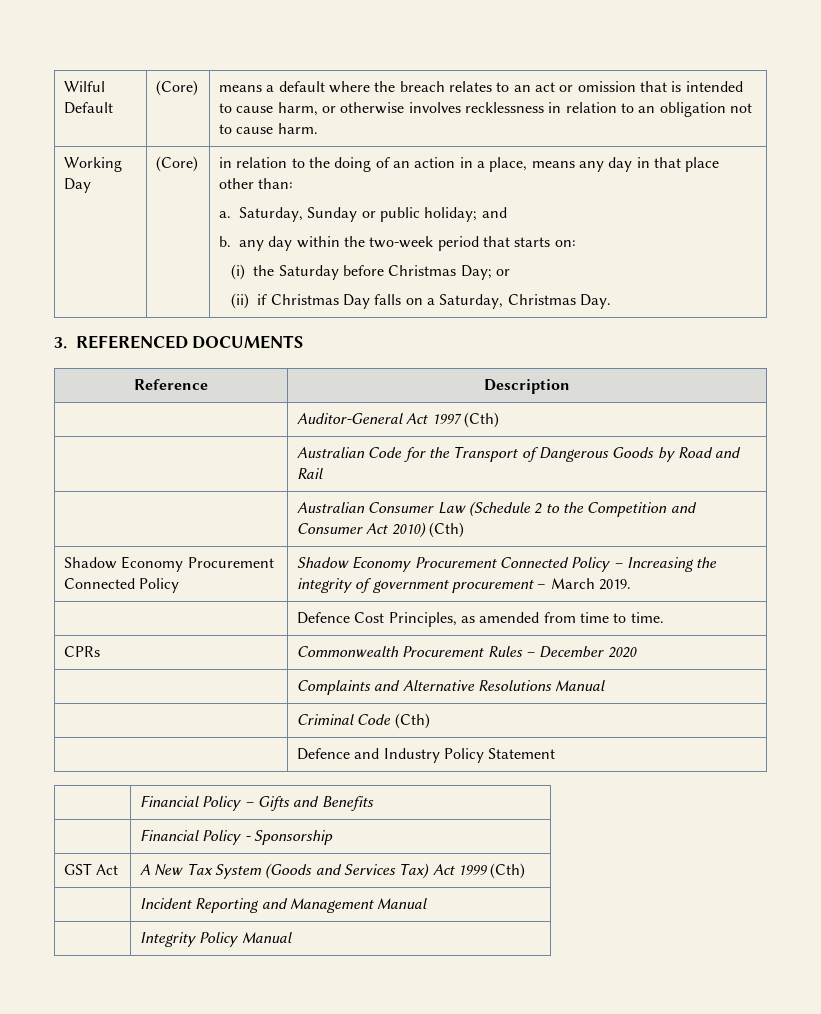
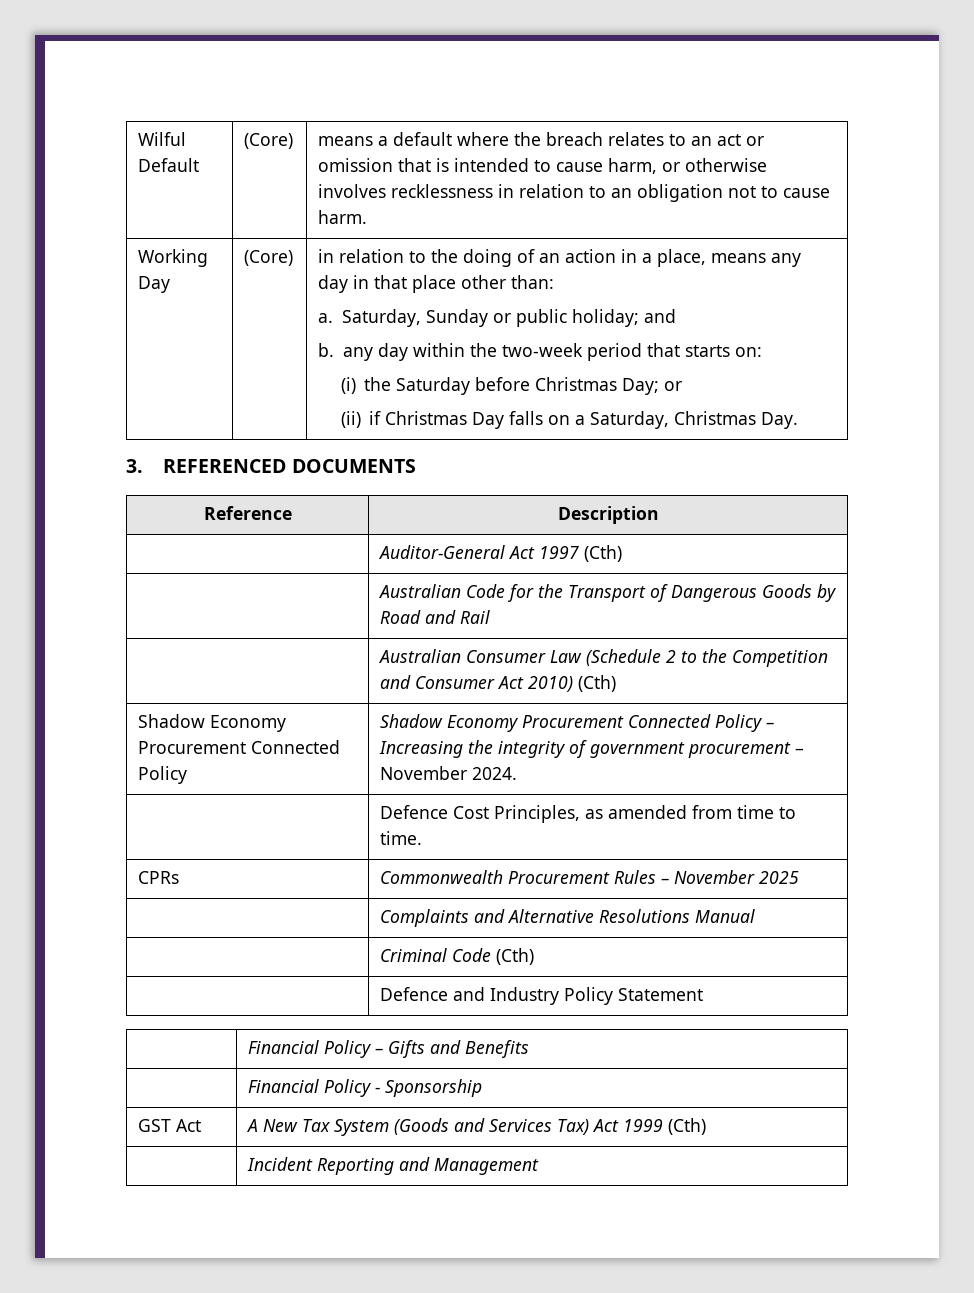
- Shadow Economy Procurement Connected Policy | Shadow Economy Procurement Connected Policy – Increasing the integrity of government procurement – March 2019.
+ Shadow Economy Procurement Connected Policy | Shadow Economy Procurement Connected Policy – Increasing the integrity of government procurement – November 2024.
- CPRs | Commonwealth Procurement Rules – December 2020
+ CPRs | Commonwealth Procurement Rules – November 2025
- | Incident Reporting and Management Manual
- | Integrity Policy Manual
+ | Incident Reporting and Management

